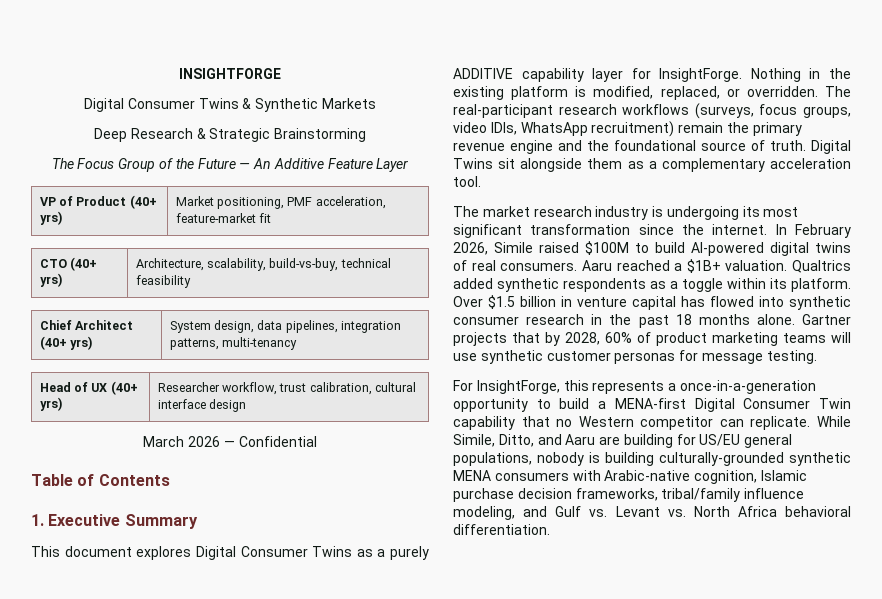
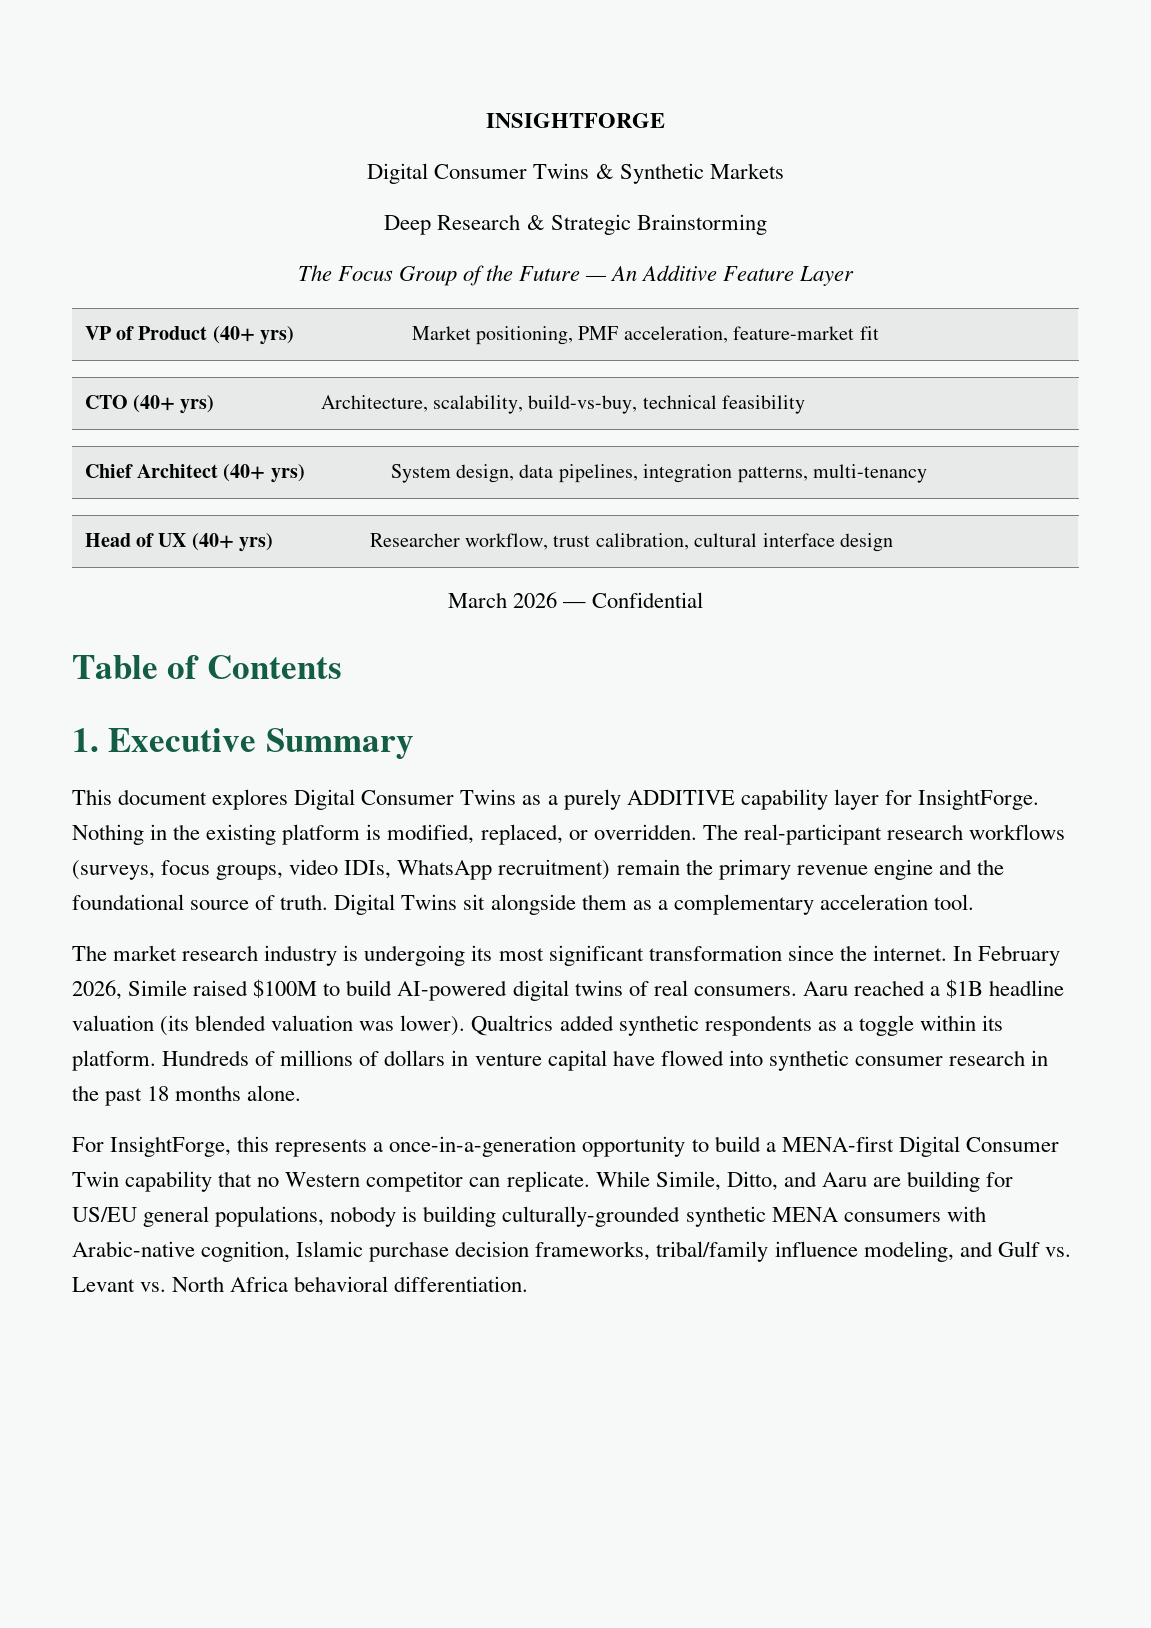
- Aaru reached a $1B+ valuation.
+ Aaru reached a $1B headline valuation (its blended valuation was lower).
- Over $1.5 billion in venture capital has flowed into synthetic consumer research in the past 18 months alone. Gartner projects that by 2028, 60% of product marketing teams will use synthetic customer personas for message testing.
+ Hundreds of millions of dollars in venture capital have flowed into synthetic consumer research in the past 18 months alone.

